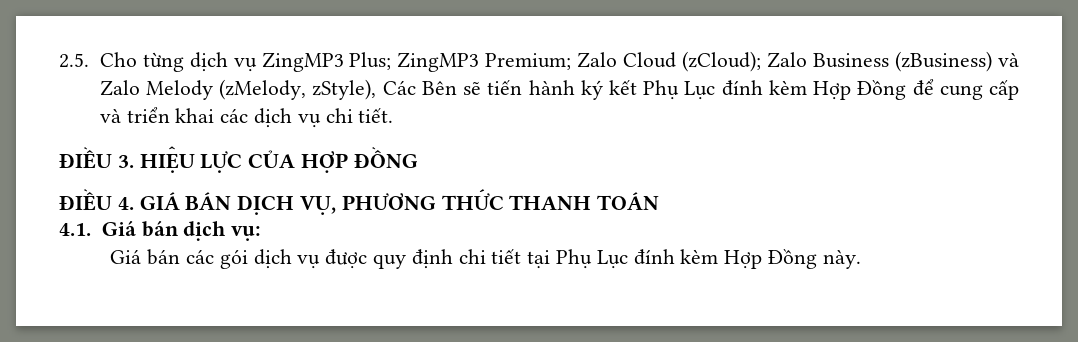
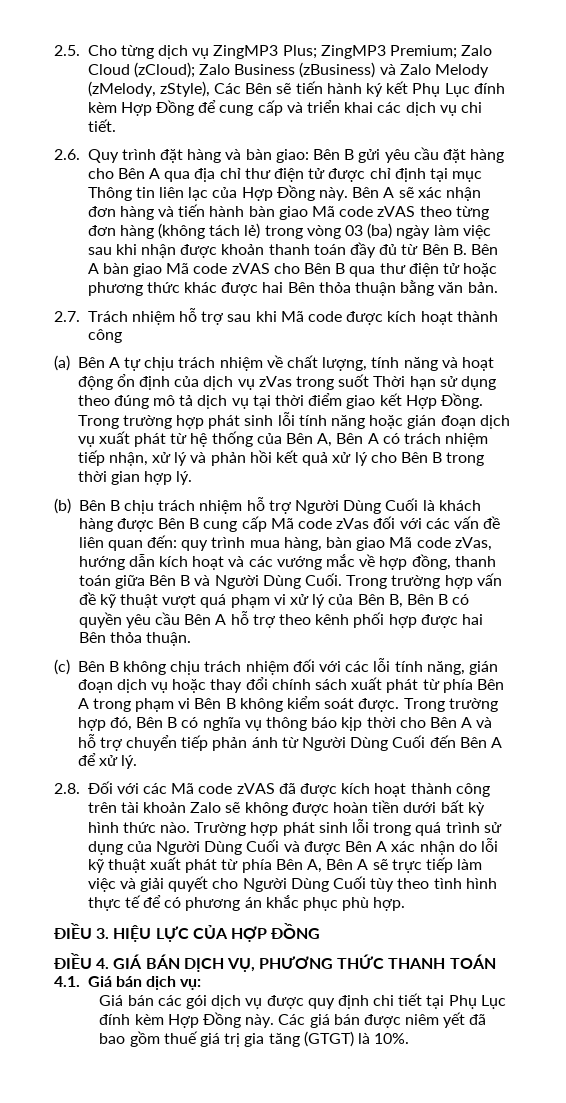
+ 2.6. Quy trình đặt hàng và bàn giao: Bên B gửi yêu cầu đặt hàng cho Bên A qua địa chỉ thư điện tử được chỉ định tại mục Thông tin liên lạc của Hợp Đồng này. Bên A sẽ xác nhận đơn hàng và tiến hành bàn giao Mã code zVAS theo từng đơn hàng (không tách lẻ) trong vòng 03 (ba) ngày làm việc sau khi nhận được khoản thanh toán đầy đủ từ Bên B. Bên A bàn giao Mã code zVAS cho Bên B qua thư điện tử hoặc phương thức khác được hai Bên thỏa thuận bằng văn bản.
+ 2.7. Trách nhiệm hỗ trợ sau khi Mã code được kích hoạt thành công
+ (a) Bên A tự chịu trách nhiệm về chất lượng, tính năng và hoạt động ổn định của dịch vụ zVas trong suốt Thời hạn sử dụng theo đúng mô tả dịch vụ tại thời điểm giao kết Hợp Đồng. Trong trường hợp phát sinh lỗi tính năng hoặc gián đoạn dịch vụ xuất phát từ hệ thống của Bên A, Bên A có trách nhiệm tiếp nhận, xử lý và phản hồi kết quả xử lý cho Bên B trong thời gian hợp lý.
+ (b) Bên B chịu trách nhiệm hỗ trợ Người Dùng Cuối là khách hàng được Bên B cung cấp Mã code zVas đối với các vấn đề liên quan đến: quy trình mua hàng, bàn giao Mã code zVas, hướng dẫn kích hoạt và các vướng mắc về hợp đồng, thanh toán giữa Bên B và Người Dùng Cuối. Trong trường hợp vấn đề kỹ thuật vượt quá phạm vi xử lý của Bên B, Bên B có quyền yêu cầu Bên A hỗ trợ theo kênh phối hợp được hai Bên thỏa thuận.
+ (c) Bên B không chịu trách nhiệm đối với các lỗi tính năng, gián đoạn dịch vụ hoặc thay đổi chính sách xuất phát từ phía Bên A trong phạm vi Bên B không kiểm soát được. Trong trường hợp đó, Bên B có nghĩa vụ thông báo kịp thời cho Bên A và hỗ trợ chuyển tiếp phản ánh từ Người Dùng Cuối đến Bên A để xử lý.
+ 2.8. Đối với các Mã code zVAS đã được kích hoạt thành công trên tài khoản Zalo sẽ không được hoàn tiền dưới bất kỳ hình thức nào. Trường hợp phát sinh lỗi trong quá trình sử dụng của Người Dùng Cuối và được Bên A xác nhận do lỗi kỹ thuật xuất phát từ phía Bên A, Bên A sẽ trực tiếp làm việc và giải quyết cho Người Dùng Cuối tùy theo tình hình thực tế để có phương án khắc phục phù hợp.
+ Các giá bán được niêm yết đã bao gồm thuế giá trị gia tăng (GTGT) là 10%.

